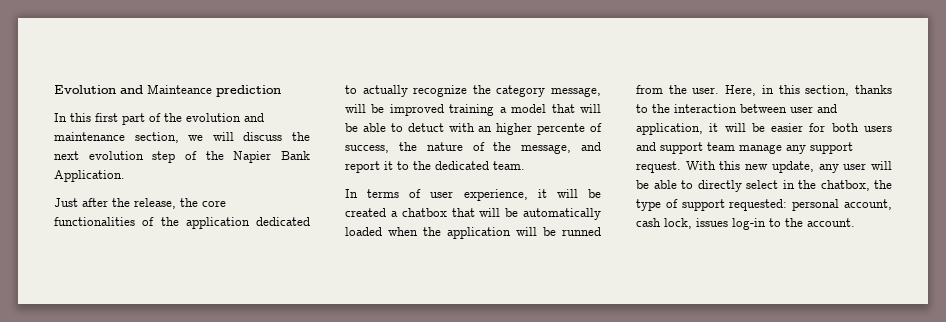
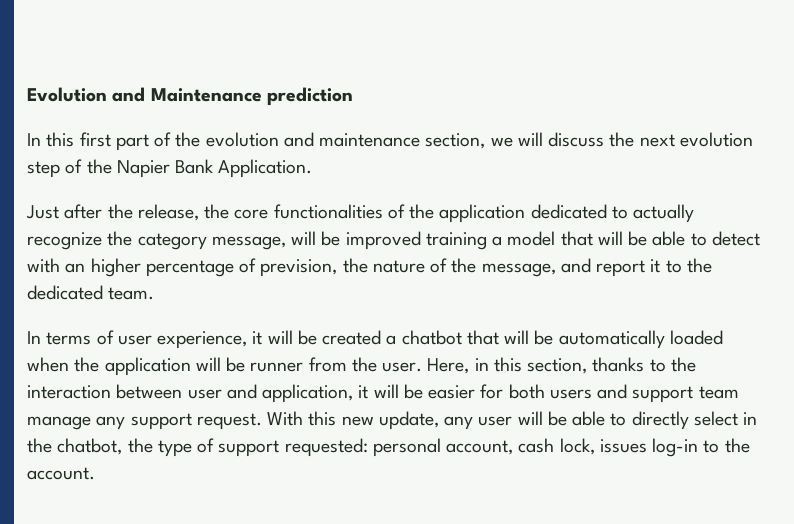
- Evolution and Mainteance prediction
+ Evolution and Maintenance prediction
- Just after the release, the core functionalities of the application dedicated to actually recognize the category message, will be improved training a model that will be able to detuct with an higher percente of success, the nature of the message, and report it to the dedicated team.
+ Just after the release, the core functionalities of the application dedicated to actually recognize the category message, will be improved training a model that will be able to detect with an higher percentage of prevision, the nature of the message, and report it to the dedicated team.
- In terms of user experience, it will be created a chatbox that will be automatically loaded when the application will be runned from the user.
+ In terms of user experience, it will be created a chatbot that will be automatically loaded when the application will be runner from the user.
- With this new update, any user will be able to directly select in the chatbox, the type of support requested: personal account, cash lock, issues log-in to the account.
+ With this new update, any user will be able to directly select in the chatbot, the type of support requested: personal account, cash lock, issues log-in to the account.

